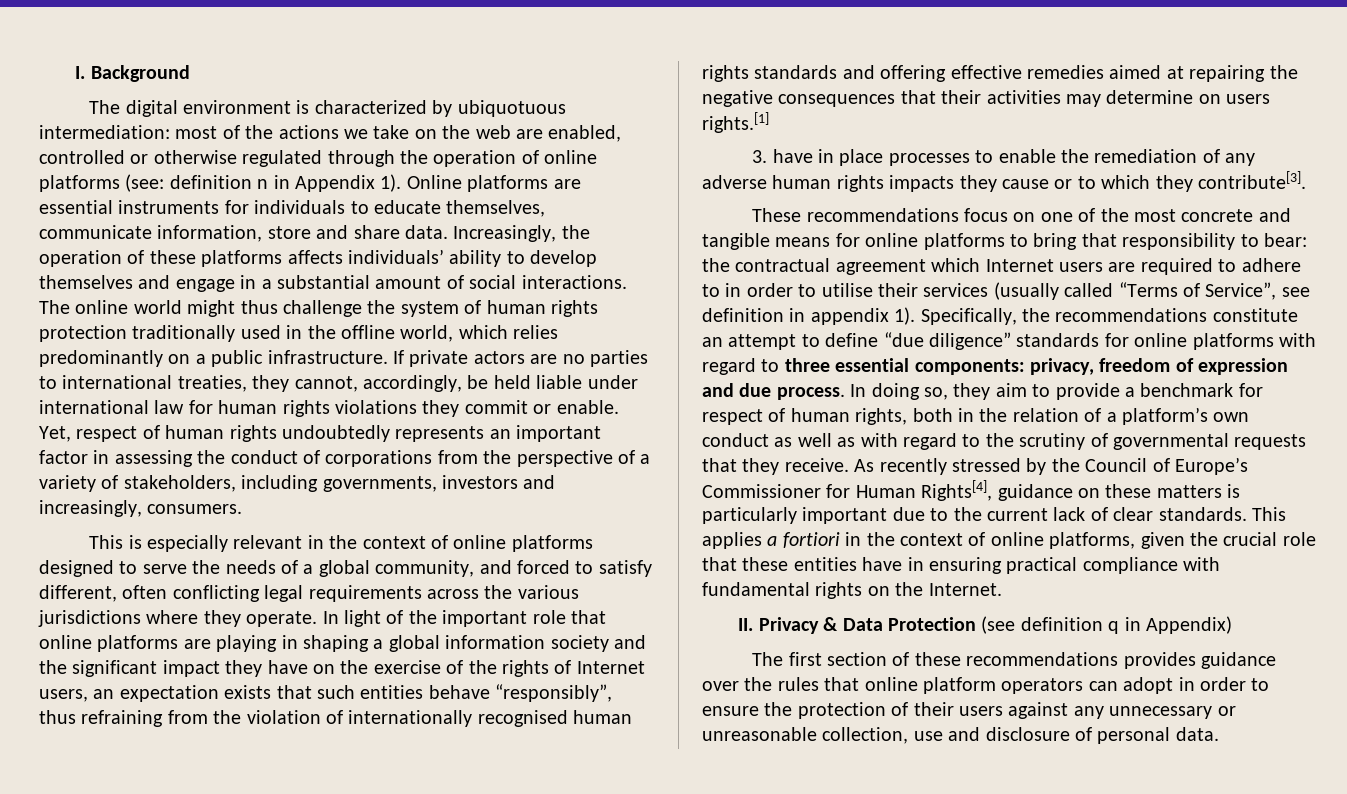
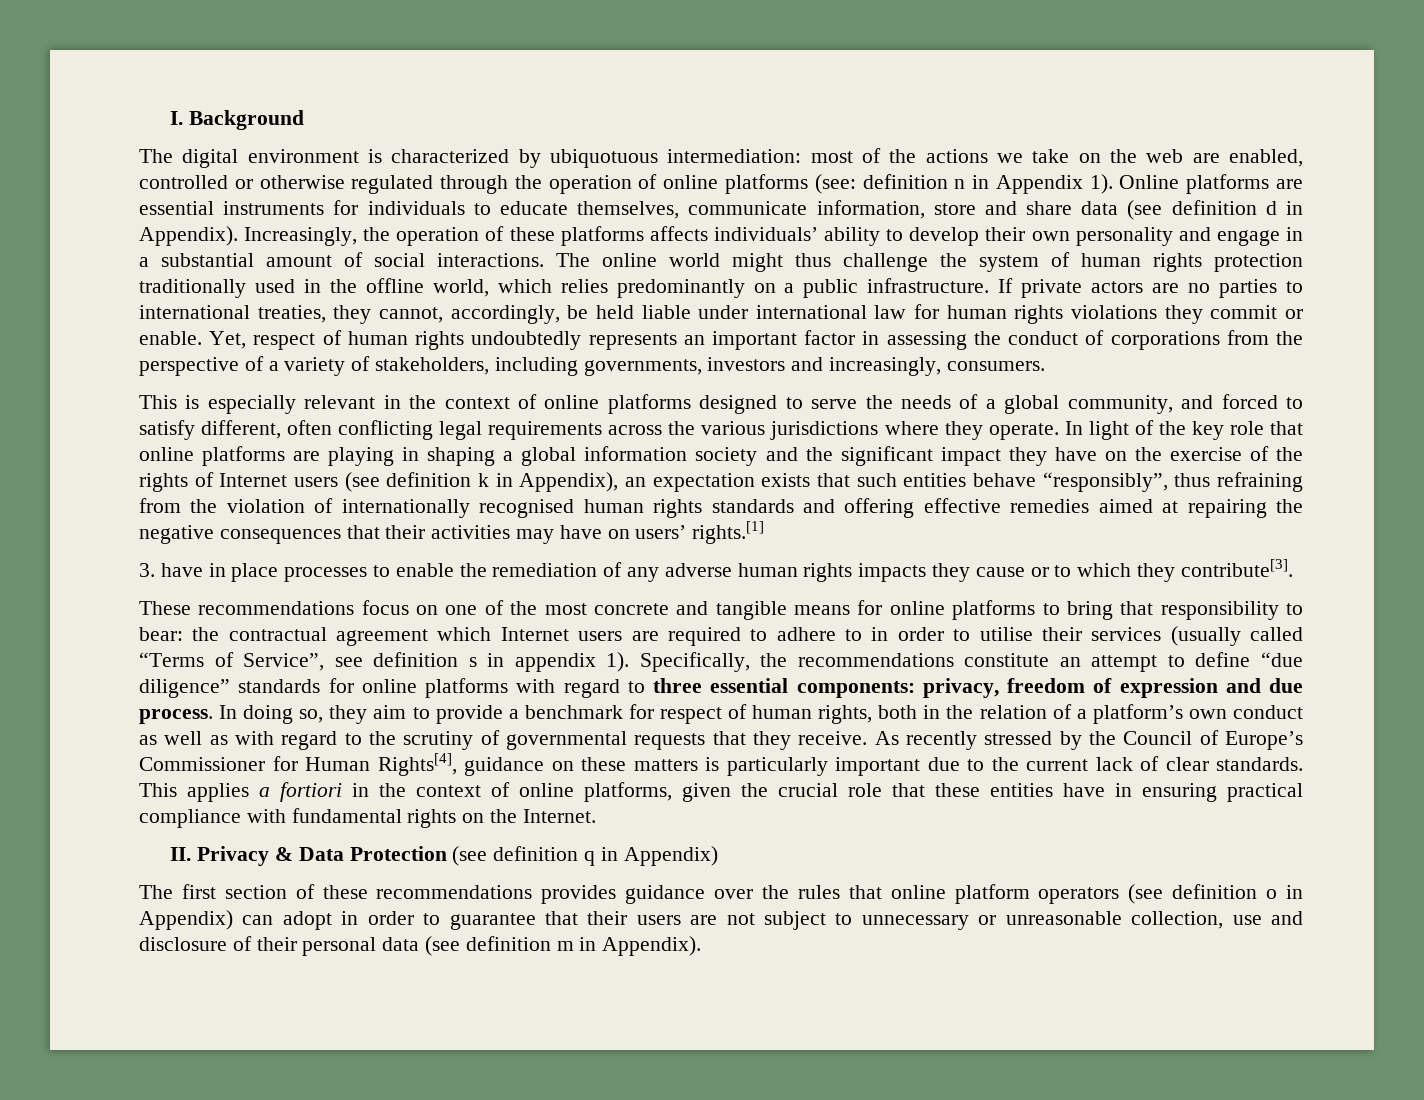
- Online platforms are essential instruments for individuals to educate themselves, communicate information, store and share data.
+ Online platforms are essential instruments for individuals to educate themselves, communicate information, store and share data (see definition d in Appendix).
- Increasingly, the operation of these platforms affects individuals’ ability to develop themselves and engage in a substantial amount of social interactions.
+ Increasingly, the operation of these platforms affects individuals’ ability to develop their own personality and engage in a substantial amount of social interactions.
- In light of the important role that online platforms are playing in shaping a global information society and the significant impact they have on the exercise of the rights of Internet users, an expectation exists that such entities behave “responsibly”, thus refraining from the violation of internationally recognised human rights standards and offering effective remedies aimed at repairing the negative consequences that their activities may determine on users rights.[1]
+ In light of the key role that online platforms are playing in shaping a global information society and the significant impact they have on the exercise of the rights of Internet users (see definition k in Appendix), an expectation exists that such entities behave “responsibly”, thus refraining from the violation of internationally recognised human rights standards and offering effective remedies aimed at repairing the negative consequences that their activities may have on users’ rights.[1]
- These recommendations focus on one of the most concrete and tangible means for online platforms to bring that responsibility to bear: the contractual agreement which Internet users are required to adhere to in order to utilise their services (usually called “Terms of Service”, see definition in appendix 1).
+ These recommendations focus on one of the most concrete and tangible means for online platforms to bring that responsibility to bear: the contractual agreement which Internet users are required to adhere to in order to utilise their services (usually called “Terms of Service”, see definition s in appendix 1).
- The first section of these recommendations provides guidance over the rules that online platform operators can adopt in order to ensure the protection of their users against any unnecessary or unreasonable collection, use and disclosure of personal data.
+ The first section of these recommendations provides guidance over the rules that online platform operators (see definition o in Appendix) can adopt in order to guarantee that their users are not subject to unnecessary or unreasonable collection, use and disclosure of their personal data (see definition m in Appendix).

